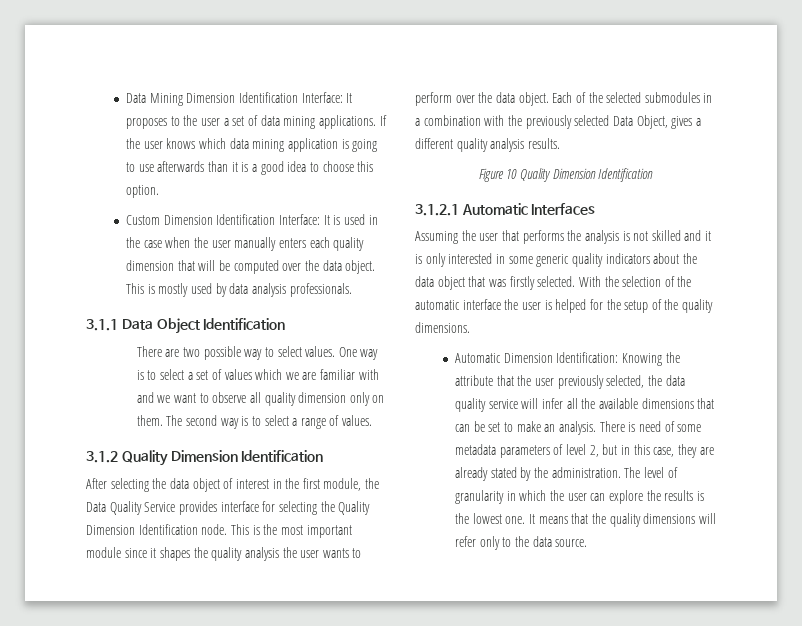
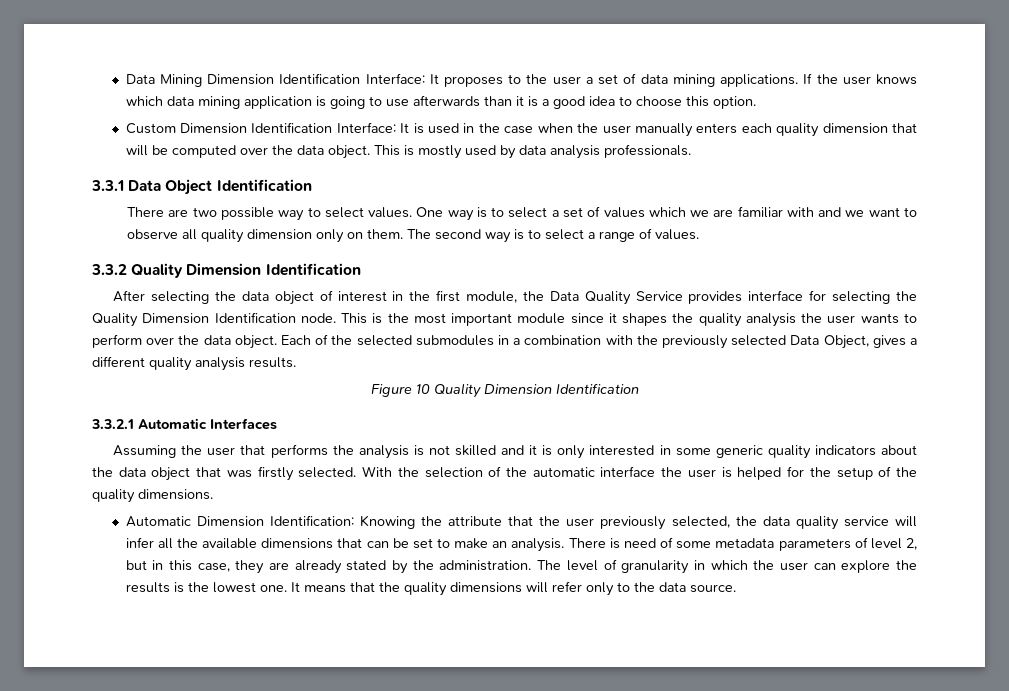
- 3.1.1 Data Object Identification
+ 3.3.1 Data Object Identification
- 3.1.2 Quality Dimension Identification
+ 3.3.2 Quality Dimension Identification
- 3.1.2.1 Automatic Interfaces
+ 3.3.2.1 Automatic Interfaces

